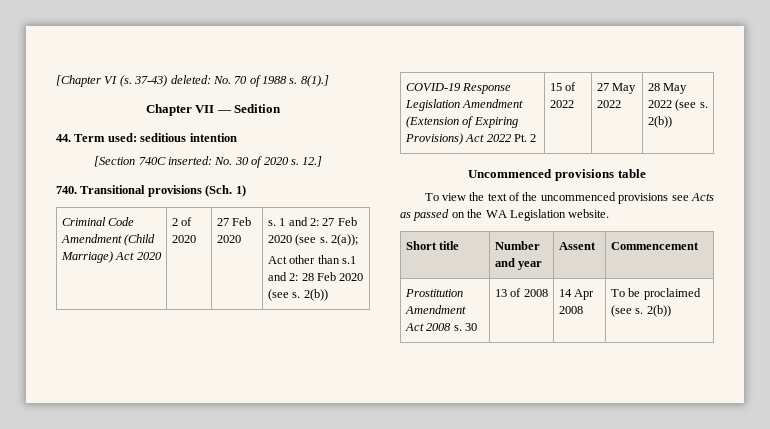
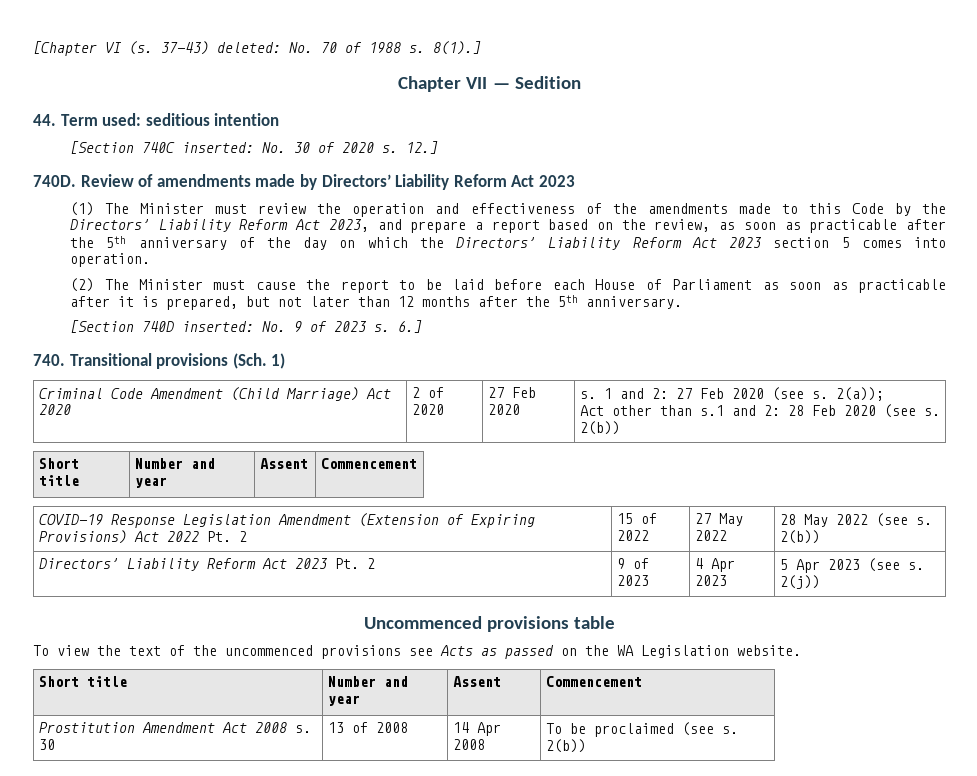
+ 740D. Review of amendments made by Directors’ Liability Reform Act 2023
+ (1) The Minister must review the operation and effectiveness of the amendments made to this Code by the Directors’ Liability Reform Act 2023, and prepare a report based on the review, as soon as practicable after the 5th anniversary of the day on which the Directors’ Liability Reform Act 2023 section 5 comes into operation.
+ (2) The Minister must cause the report to be laid before each House of Parliament as soon as practicable after it is prepared, but not later than 12 months after the 5th anniversary.
+ [Section 740D inserted: No. 9 of 2023 s. 6.]
  Criminal Code Amendment (Child Marriage) Act 2020 | 2 of 2020 | 27 Feb 2020 | s. 1 and 2: 27 Feb 2020 (see s. 2(a));
  Act other than s.1 and 2: 28 Feb 2020 (see s. 2(b))
+ Short title | Number and year | Assent | Commencement
+ Directors’ Liability Reform Act 2023 Pt. 2 | 9 of 2023 | 4 Apr 2023 | 5 Apr 2023 (see s. 2(j))

